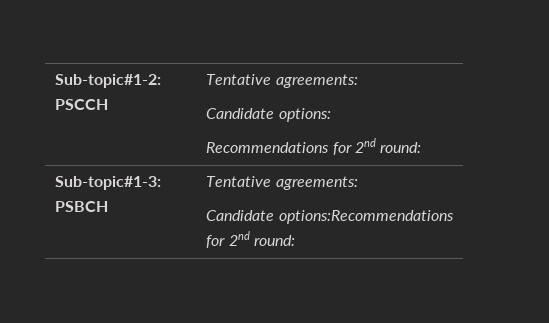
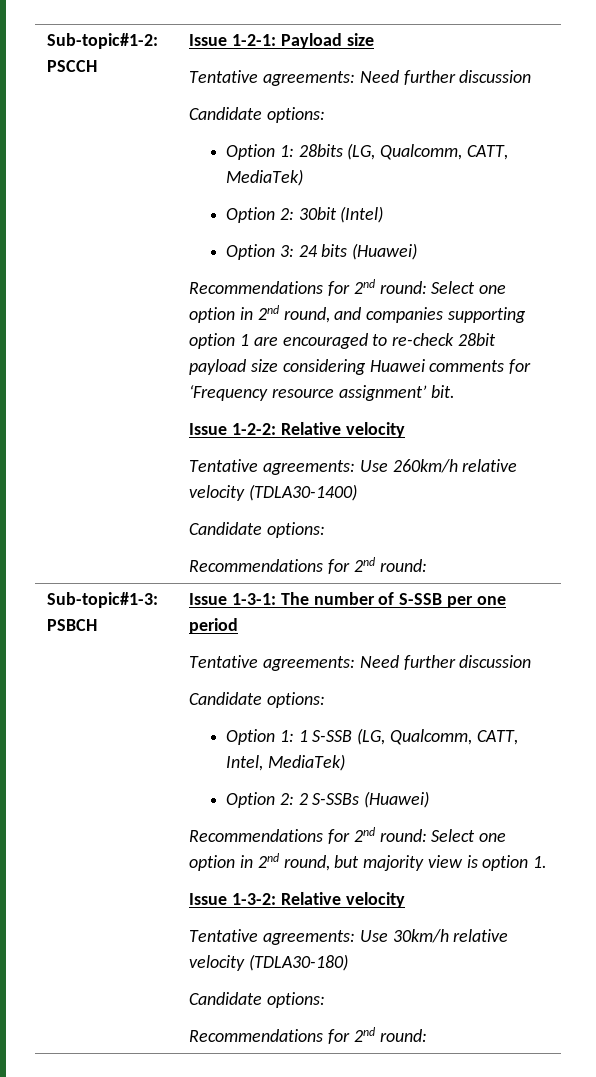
- Sub-topic#1-2: PSCCH | Tentative agreements:
+ Sub-topic#1-2: PSCCH | Issue 1-2-1: Payload size
+ Tentative agreements: Need further discussion
+ Candidate options:
+ Option 1: 28bits (LG, Qualcomm, CATT, MediaTek)
+ Option 2: 30bit (Intel)
+ Option 3: 24 bits (Huawei)
+ Recommendations for 2nd round: Select one option in 2nd round, and companies supporting option 1 are encouraged to re-check 28bit payload size considering Huawei comments for ‘Frequency resource assignment’ bit.
+ Issue 1-2-2: Relative velocity
+ Tentative agreements: Use 260km/h relative velocity (TDLA30-1400)
- Sub-topic#1-3: PSBCH | Tentative agreements:
- Candidate options:Recommendations for 2nd round:
+ Sub-topic#1-3: PSBCH | Issue 1-3-1: The number of S-SSB per one period
+ Tentative agreements: Need further discussion
+ Candidate options:
+ Option 1: 1 S-SSB (LG, Qualcomm, CATT, Intel, MediaTek)
+ Option 2: 2 S-SSBs (Huawei)
+ Recommendations for 2nd round: Select one option in 2nd round, but majority view is option 1.
+ Issue 1-3-2: Relative velocity
+ Tentative agreements: Use 30km/h relative velocity (TDLA30-180)
+ Candidate options:
+ Recommendations for 2nd round:

